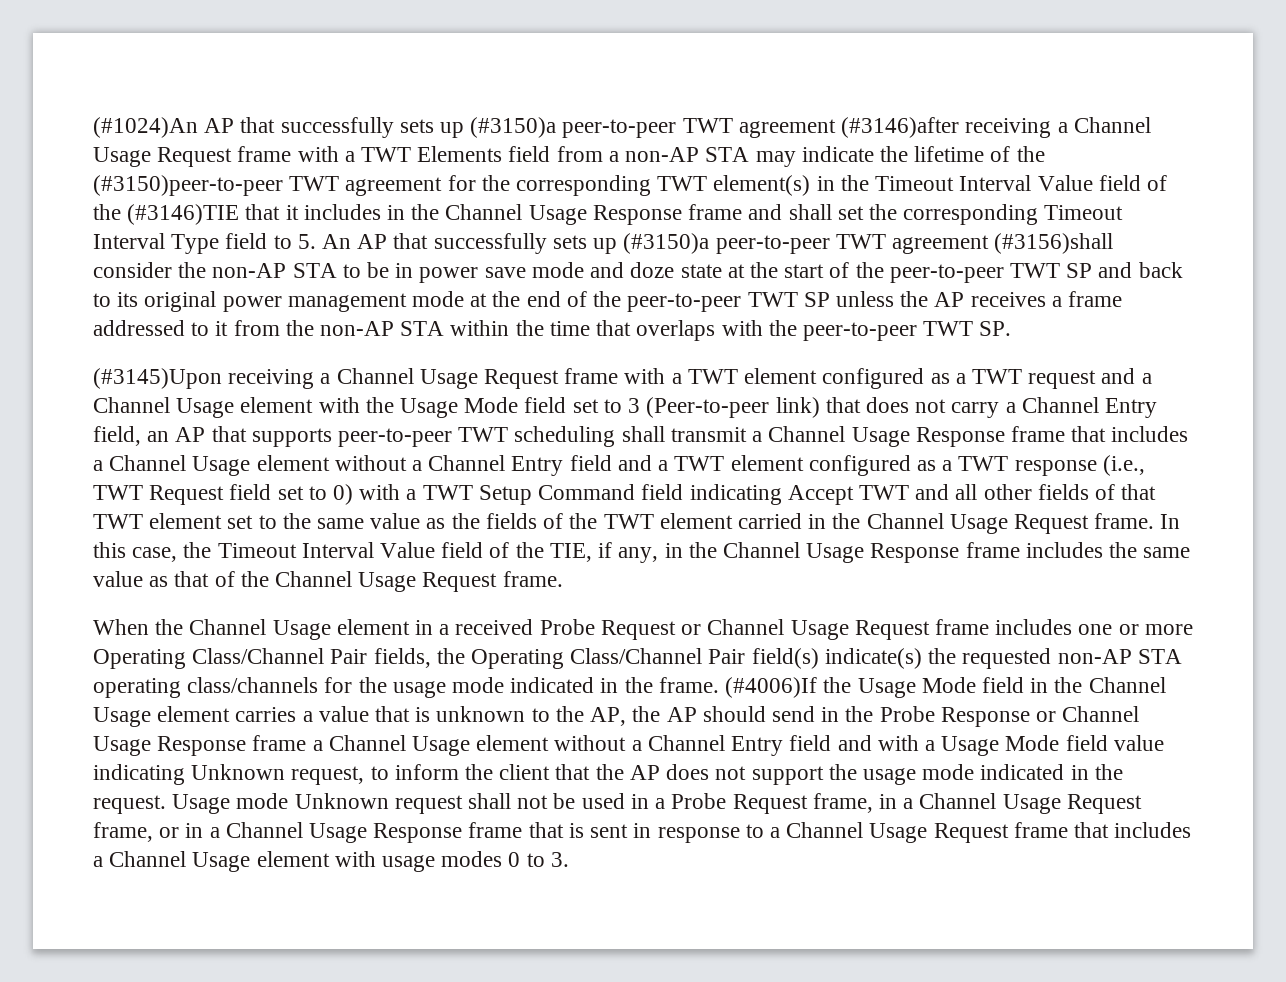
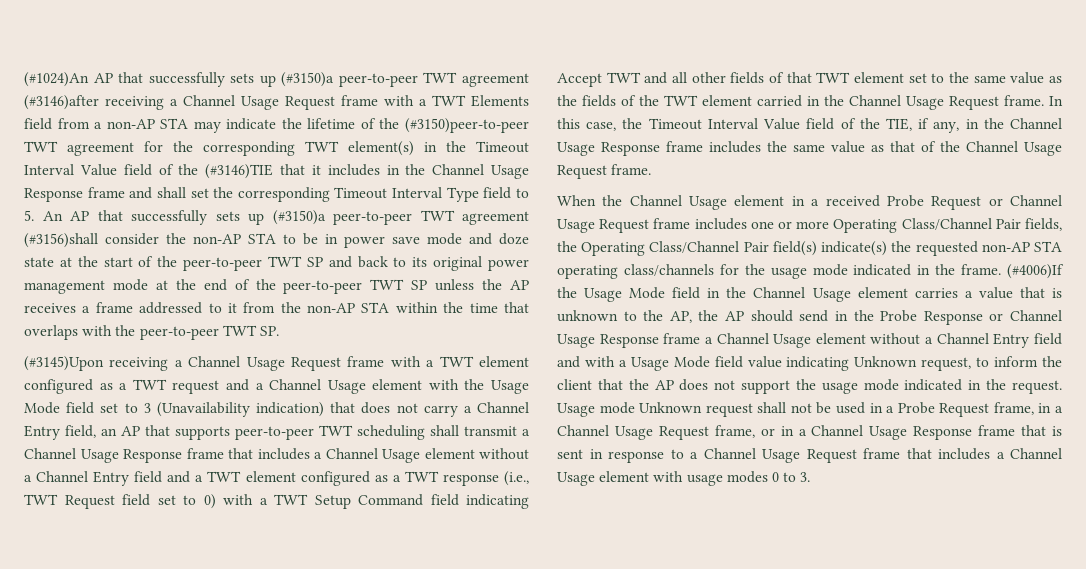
- (#3145)Upon receiving a Channel Usage Request frame with a TWT element configured as a TWT request and a Channel Usage element with the Usage Mode field set to 3 (Peer-to-peer link) that does not carry a Channel Entry field, an AP that supports peer-to-peer TWT scheduling shall transmit a Channel Usage Response frame that includes a Channel Usage element without a Channel Entry field and a TWT element configured as a TWT response (i.e., TWT Request field set to 0) with a TWT Setup Command field indicating Accept TWT and all other fields of that TWT element set to the same value as the fields of the TWT element carried in the Channel Usage Request frame.
+ (#3145)Upon receiving a Channel Usage Request frame with a TWT element configured as a TWT request and a Channel Usage element with the Usage Mode field set to 3 (Unavailability indication) that does not carry a Channel Entry field, an AP that supports peer-to-peer TWT scheduling shall transmit a Channel Usage Response frame that includes a Channel Usage element without a Channel Entry field and a TWT element configured as a TWT response (i.e., TWT Request field set to 0) with a TWT Setup Command field indicating Accept TWT and all other fields of that TWT element set to the same value as the fields of the TWT element carried in the Channel Usage Request frame.

